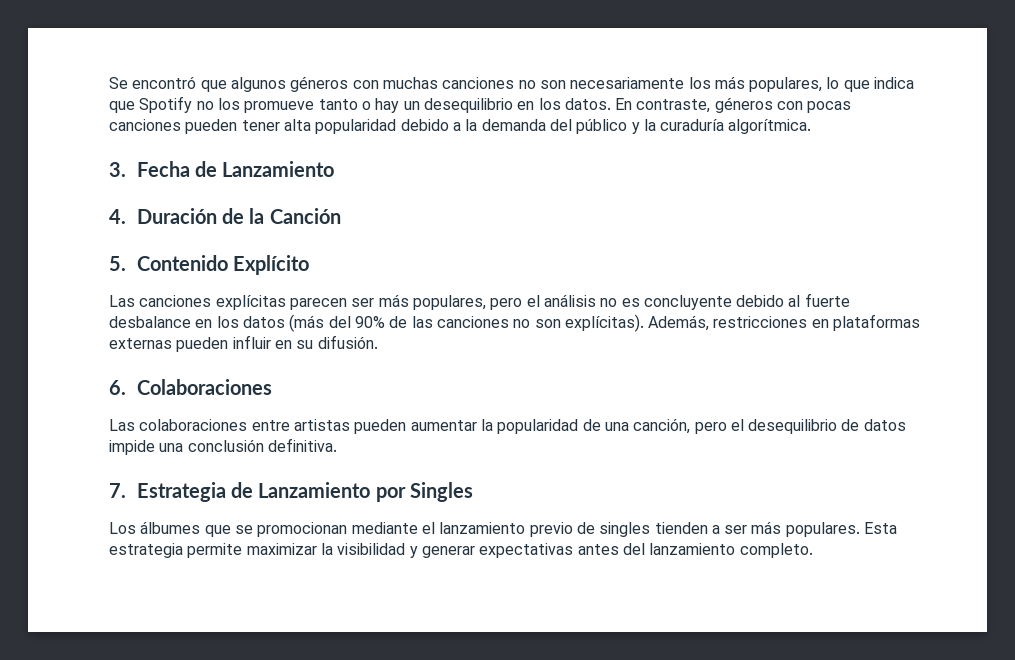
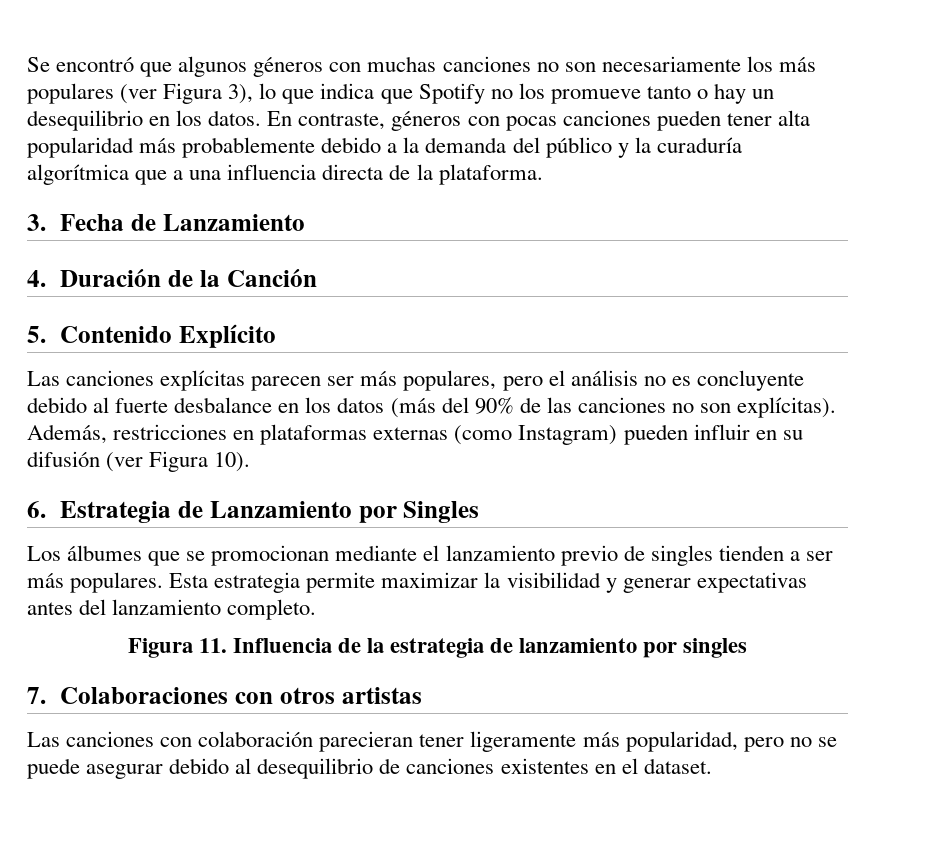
- Se encontró que algunos géneros con muchas canciones no son necesariamente los más populares, lo que indica que Spotify no los promueve tanto o hay un desequilibrio en los datos.
+ Se encontró que algunos géneros con muchas canciones no son necesariamente los más populares (ver Figura 3), lo que indica que Spotify no los promueve tanto o hay un desequilibrio en los datos.
- En contraste, géneros con pocas canciones pueden tener alta popularidad debido a la demanda del público y la curaduría algorítmica.
+ En contraste, géneros con pocas canciones pueden tener alta popularidad más probablemente debido a la demanda del público y la curaduría algorítmica que a una influencia directa de la plataforma.
- Además, restricciones en plataformas externas pueden influir en su difusión.
- 6. Colaboraciones
- Las colaboraciones entre artistas pueden aumentar la popularidad de una canción, pero el desequilibrio de datos impide una conclusión definitiva.
- 7. Estrategia de Lanzamiento por Singles
+ Además, restricciones en plataformas externas (como Instagram) pueden influir en su difusión (ver Figura 10).
+ 6. Estrategia de Lanzamiento por Singles
+ Figura 11. Influencia de la estrategia de lanzamiento por singles
+ 7. Colaboraciones con otros artistas
+ Las canciones con colaboración parecieran tener ligeramente más popularidad, pero no se puede asegurar debido al desequilibrio de canciones existentes en el dataset.

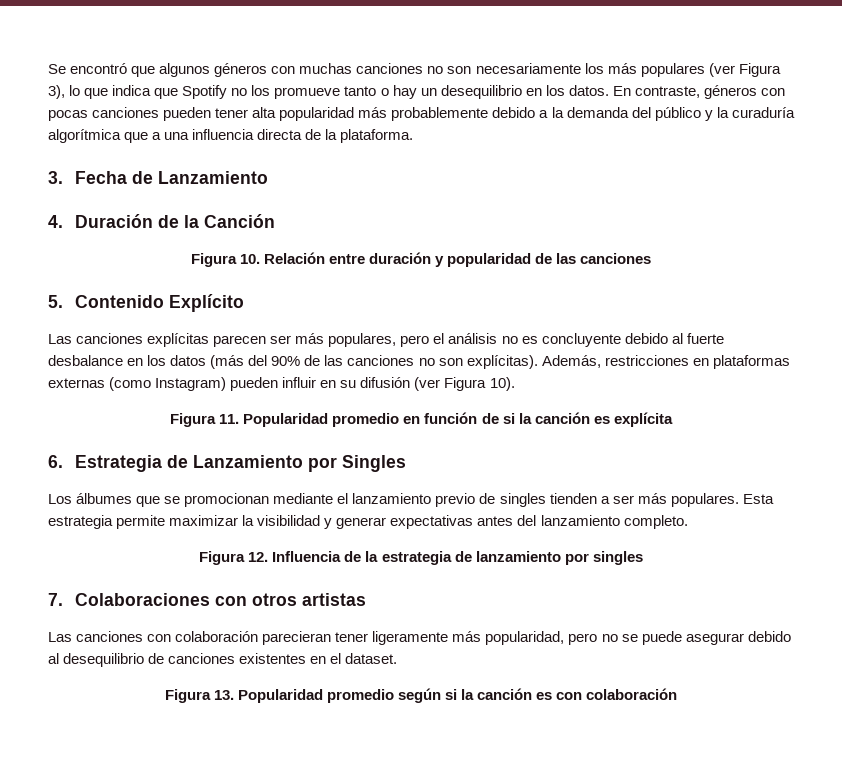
+ Figura 10. Relación entre duración y popularidad de las canciones
+ Figura 11. Popularidad promedio en función de si la canción es explícita
- Figura 11. Influencia de la estrategia de lanzamiento por singles
+ Figura 12. Influencia de la estrategia de lanzamiento por singles
+ Figura 13. Popularidad promedio según si la canción es con colaboración

